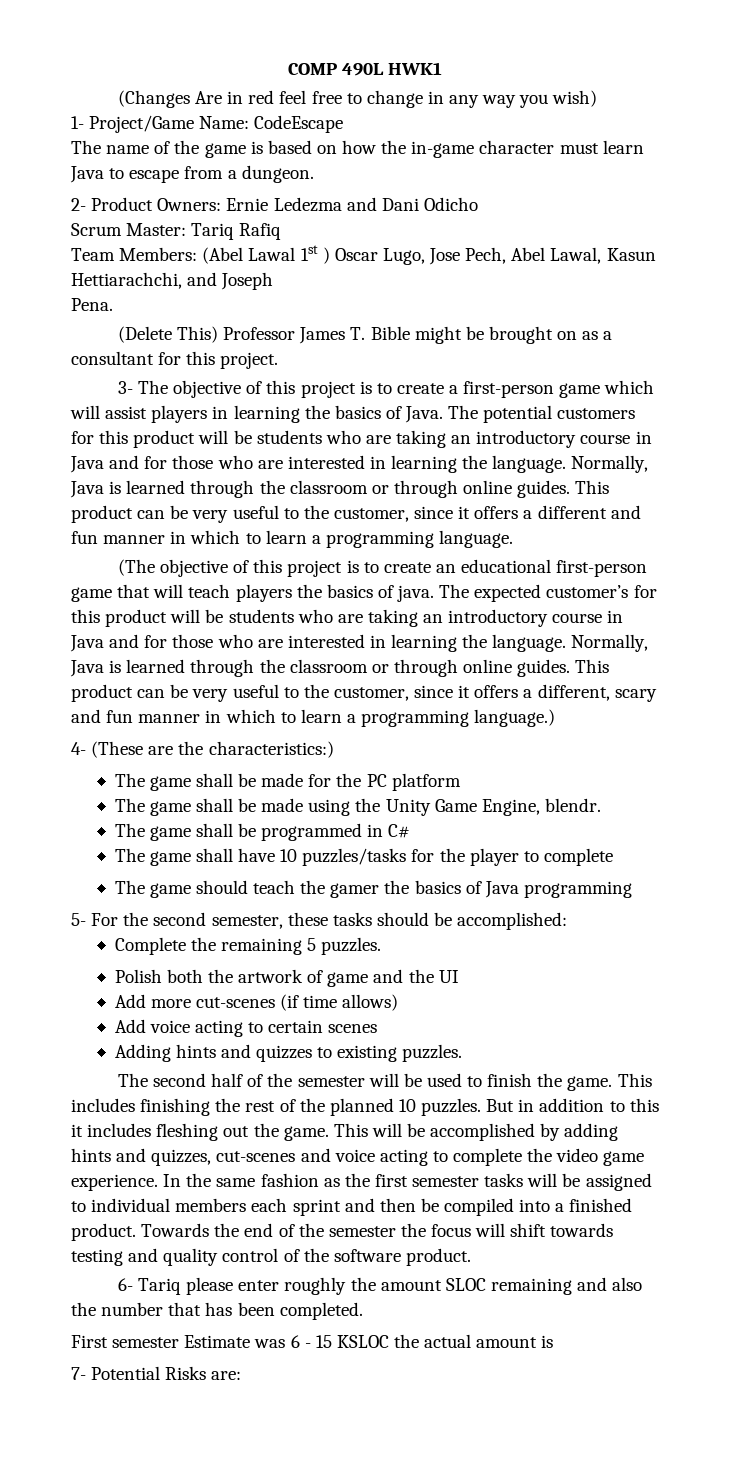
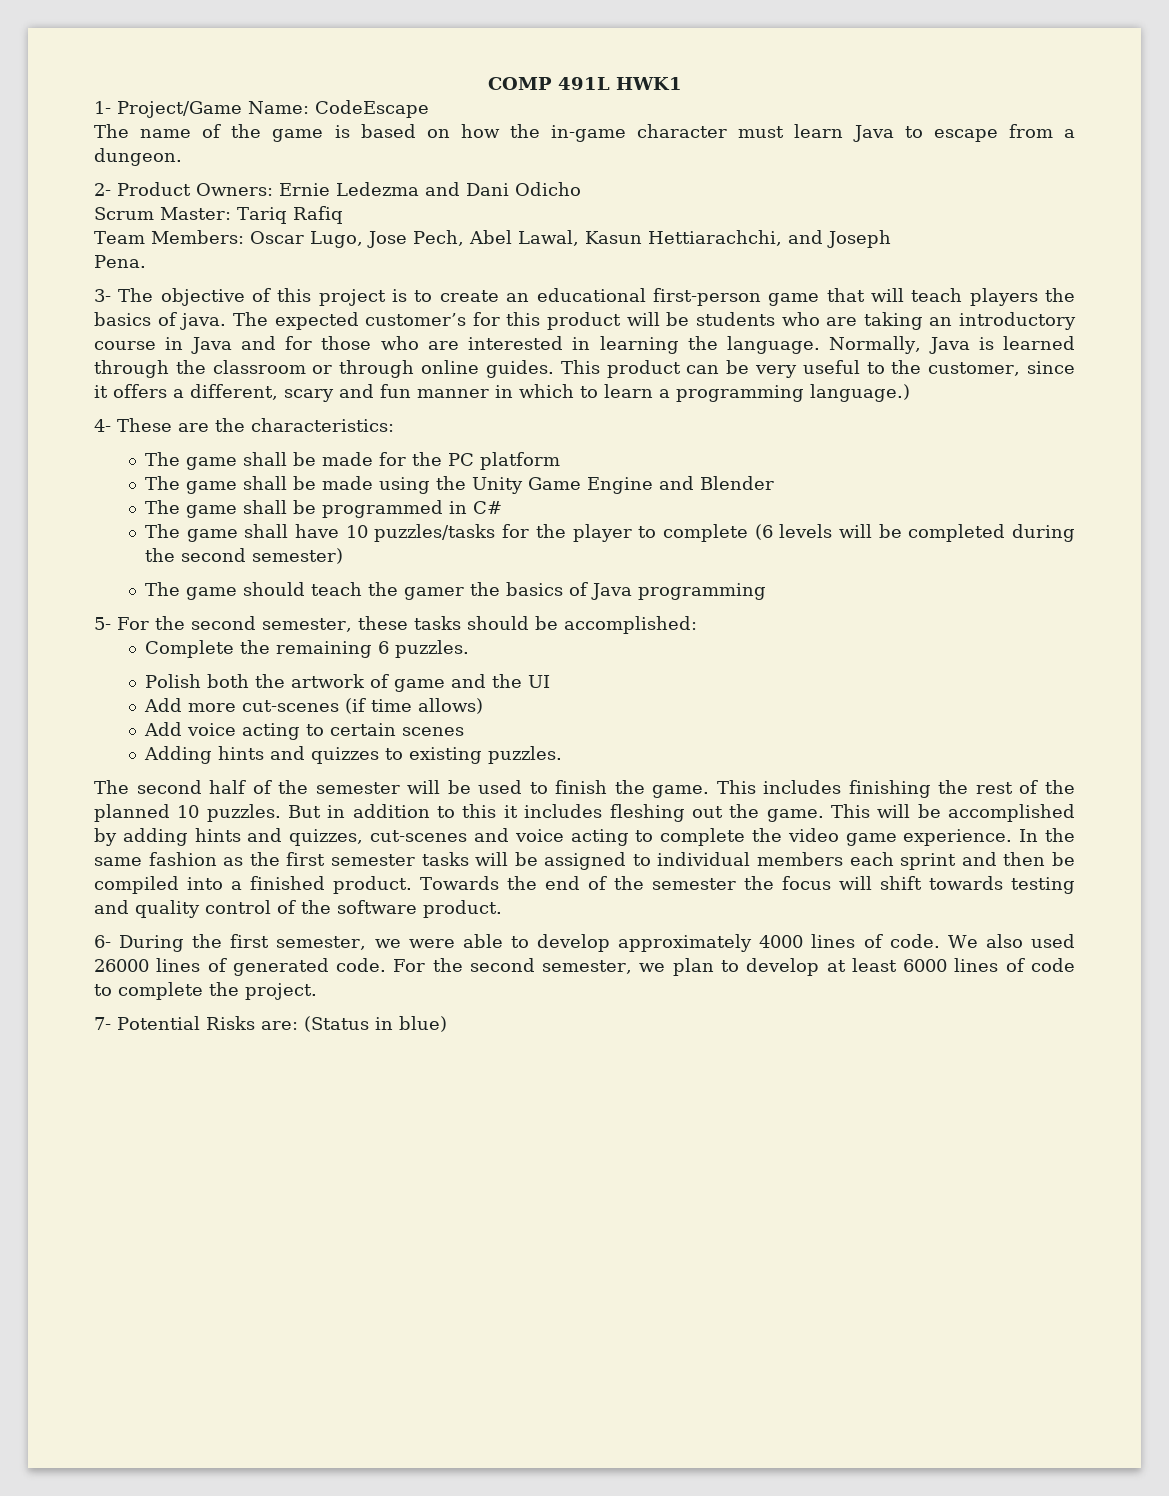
- COMP 490L HWK1
+ COMP 491L HWK1
- (Changes Are in red feel free to change in any way you wish)
- Team Members: (Abel Lawal 1st ) Oscar Lugo, Jose Pech, Abel Lawal, Kasun Hettiarachchi, and Joseph
+ Team Members: Oscar Lugo, Jose Pech, Abel Lawal, Kasun Hettiarachchi, and Joseph
- (Delete This) Professor James T. Bible might be brought on as a consultant for this project.
- 3- The objective of this project is to create a first-person game which will assist players in learning the basics of Java. The potential customers for this product will be students who are taking an introductory course in Java and for those who are interested in learning the language. Normally, Java is learned through the classroom or through online guides. This product can be very useful to the customer, since it offers a different and fun manner in which to learn a programming language.
- (The objective of this project is to create an educational first-person game that will teach players the basics of java.
+ 3- The objective of this project is to create an educational first-person game that will teach players the basics of java.
- 4- (These are the characteristics:)
+ 4- These are the characteristics:
- The game shall be made using the Unity Game Engine, blendr.
+ The game shall be made using the Unity Game Engine and Blender
- The game shall have 10 puzzles/tasks for the player to complete
+ The game shall have 10 puzzles/tasks for the player to complete (6 levels will be completed during the second semester)
- Complete the remaining 5 puzzles.
+ Complete the remaining 6 puzzles.
- 6- Tariq please enter roughly the amount SLOC remaining and also the number that has been completed.
- First semester Estimate was 6 - 15 KSLOC the actual amount is
+ 6- During the first semester, we were able to develop approximately 4000 lines of code. We also used 26000 lines of generated code. For the second semester, we plan to develop at least 6000 lines of code to complete the project.
- 7- Potential Risks are:
+ 7- Potential Risks are: (Status in blue)

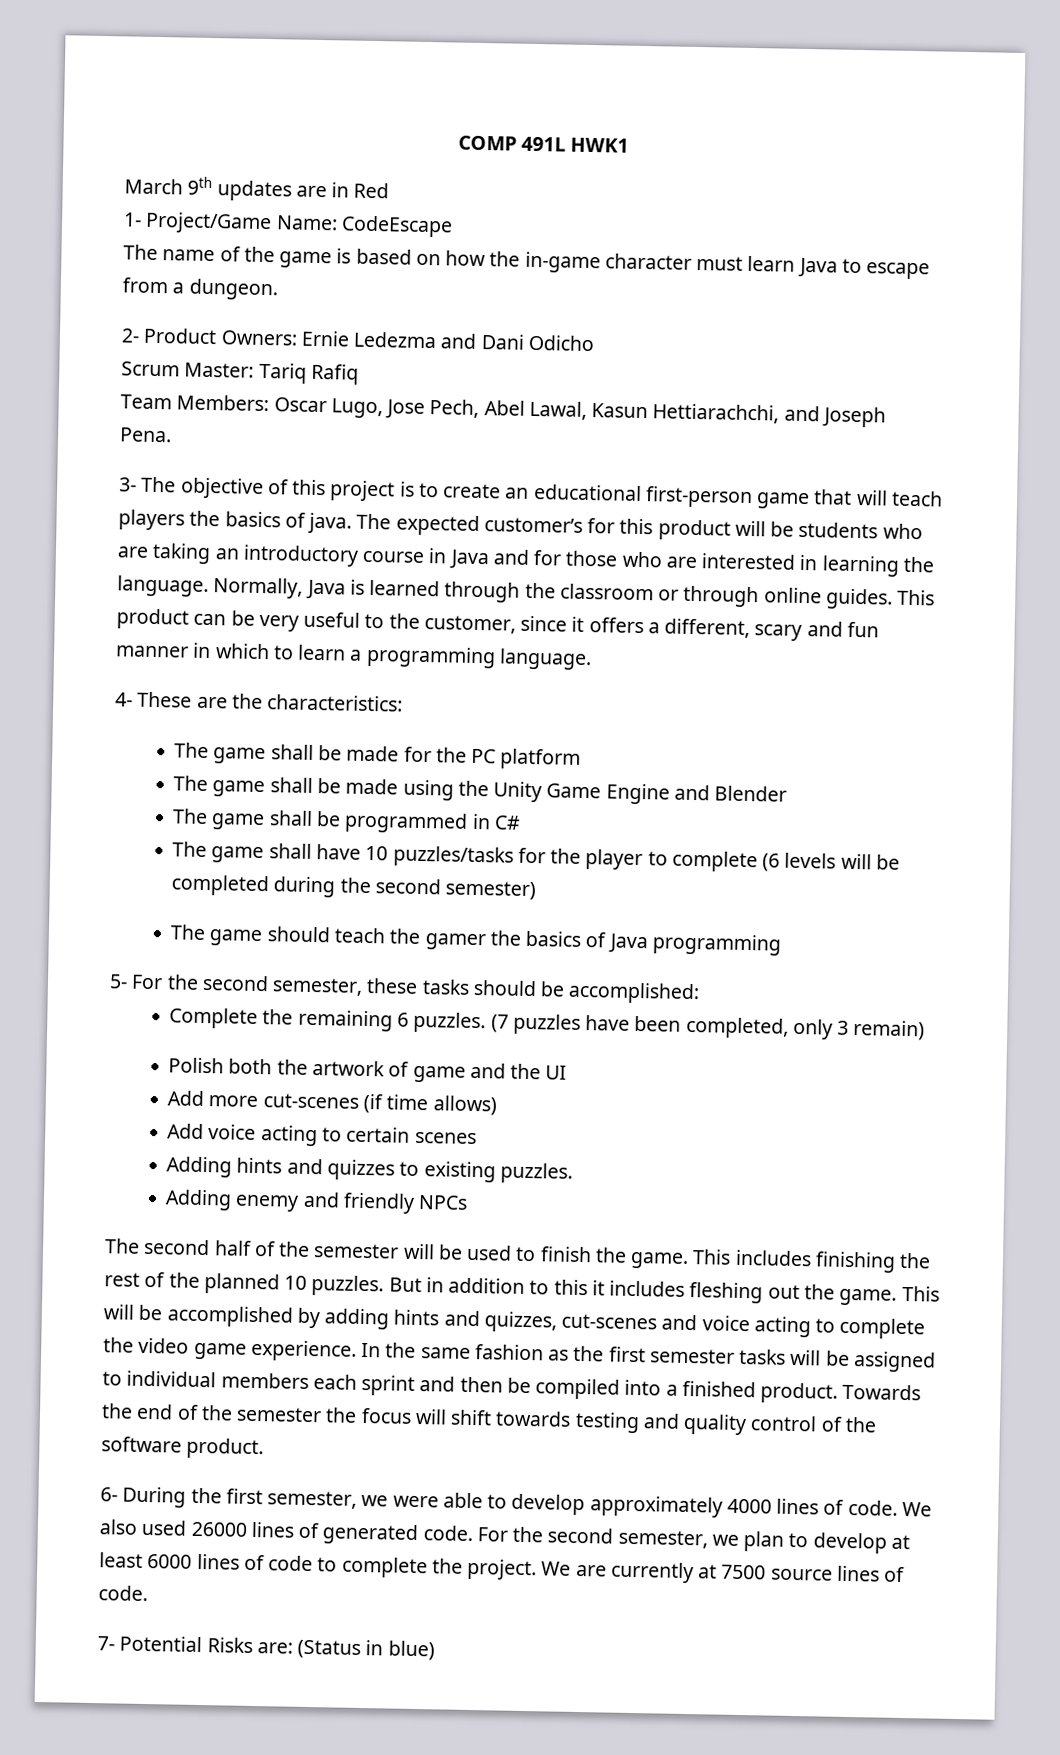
+ March 9th updates are in Red
- This product can be very useful to the customer, since it offers a different, scary and fun manner in which to learn a programming language.)
+ This product can be very useful to the customer, since it offers a different, scary and fun manner in which to learn a programming language.
+ (7 puzzles have been completed, only 3 remain)
+ Adding enemy and friendly NPCs
+ We are currently at 7500 source lines of code.

